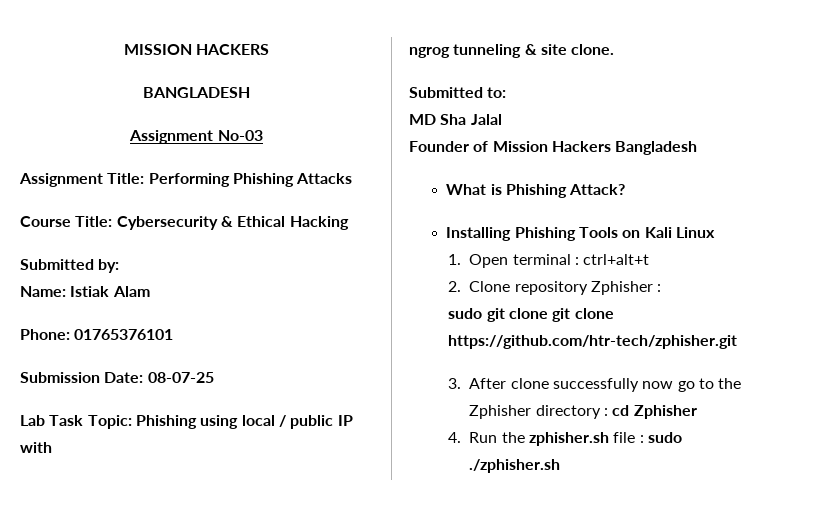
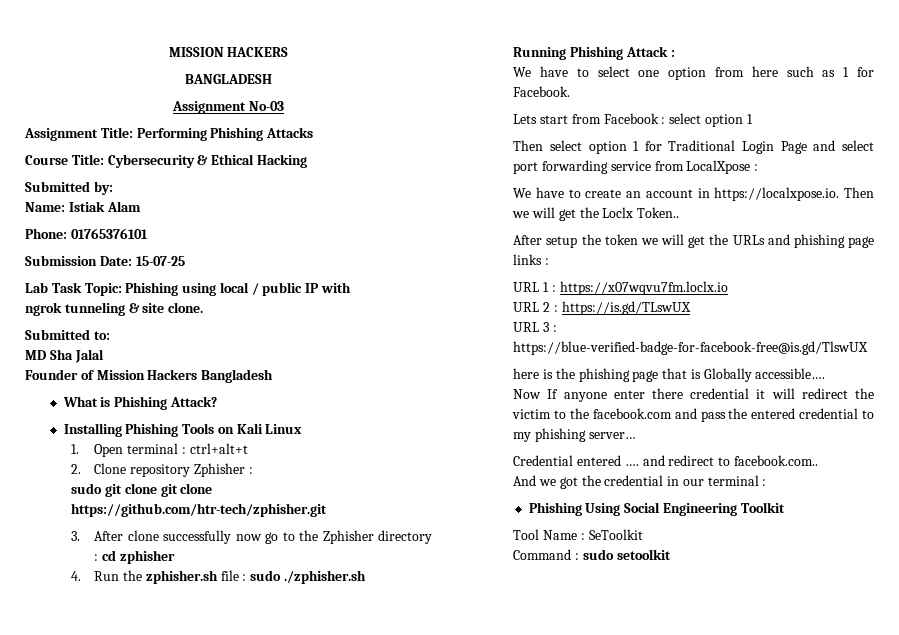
- Submission Date: 08-07-25
+ Submission Date: 15-07-25
- ngrog tunneling & site clone.
+ ngrok tunneling & site clone.
- 3. After clone successfully now go to the Zphisher directory : cd Zphisher
+ 3. After clone successfully now go to the Zphisher directory : cd zphisher
+ Running Phishing Attack :
+ We have to select one option from here such as 1 for Facebook.
+ Lets start from Facebook : select option 1
+ Then select option 1 for Traditional Login Page and select port forwarding service from LocalXpose :
+ We have to create an account in https://localxpose.io. Then we will get the Loclx Token..
+ After setup the token we will get the URLs and phishing page links :
+ URL 1 : https://x07wqvu7fm.loclx.io
+ URL 2 : https://is.gd/TLswUX
+ URL 3 : https://blue-verified-badge-for-facebook-free@is.gd/TlswUX
+ here is the phishing page that is Globally accessible….
+ Now If anyone enter there credential it will redirect the victim to the facebook.com and pass the entered credential to my phishing server…
+ Credential entered …. and redirect to facebook.com..
+ And we got the credential in our terminal :
+ Phishing Using Social Engineering Toolkit
+ Tool Name : SeToolkit
+ Command : sudo setoolkit

